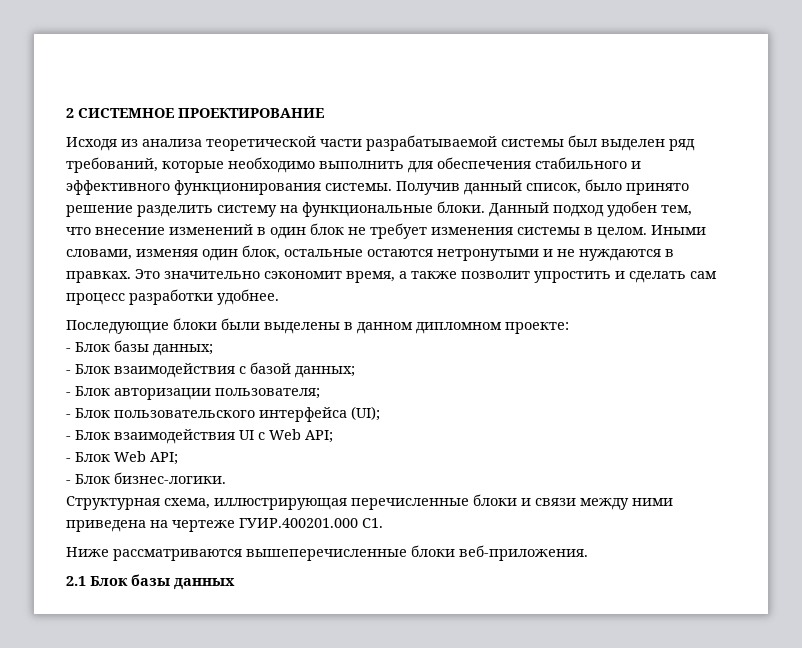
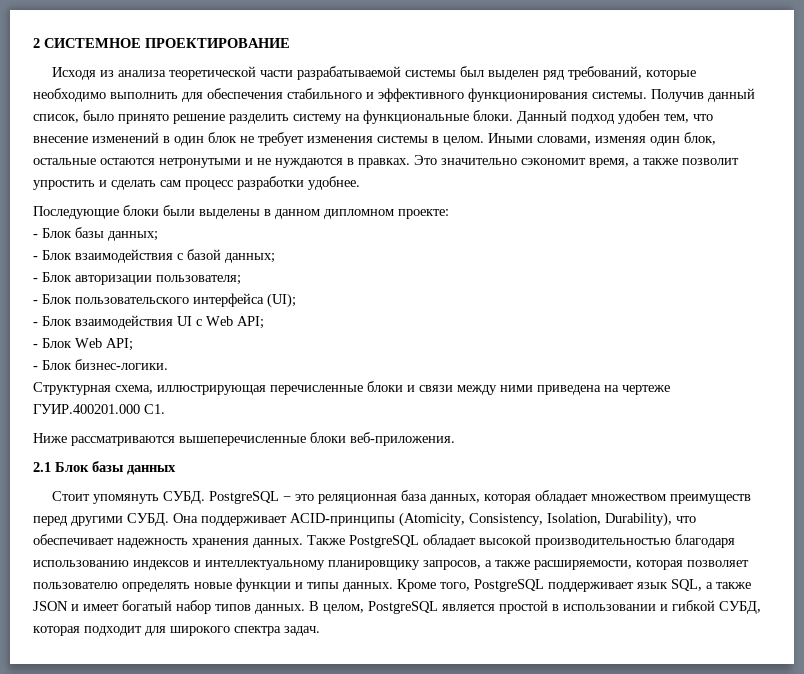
+ Стоит упомянуть СУБД. PostgreSQL − это реляционная база данных, которая обладает множеством преимуществ перед другими СУБД. Она поддерживает ACID-принципы (Atomicity, Consistency, Isolation, Durability), что обеспечивает надежность хранения данных. Также PostgreSQL обладает высокой производительностью благодаря использованию индексов и интеллектуальному планировщику запросов, а также расширяемости, которая позволяет пользователю определять новые функции и типы данных. Кроме того, PostgreSQL поддерживает язык SQL, а также JSON и имеет богатый набор типов данных. В целом, PostgreSQL является простой в использовании и гибкой СУБД, которая подходит для широкого спектра задач.

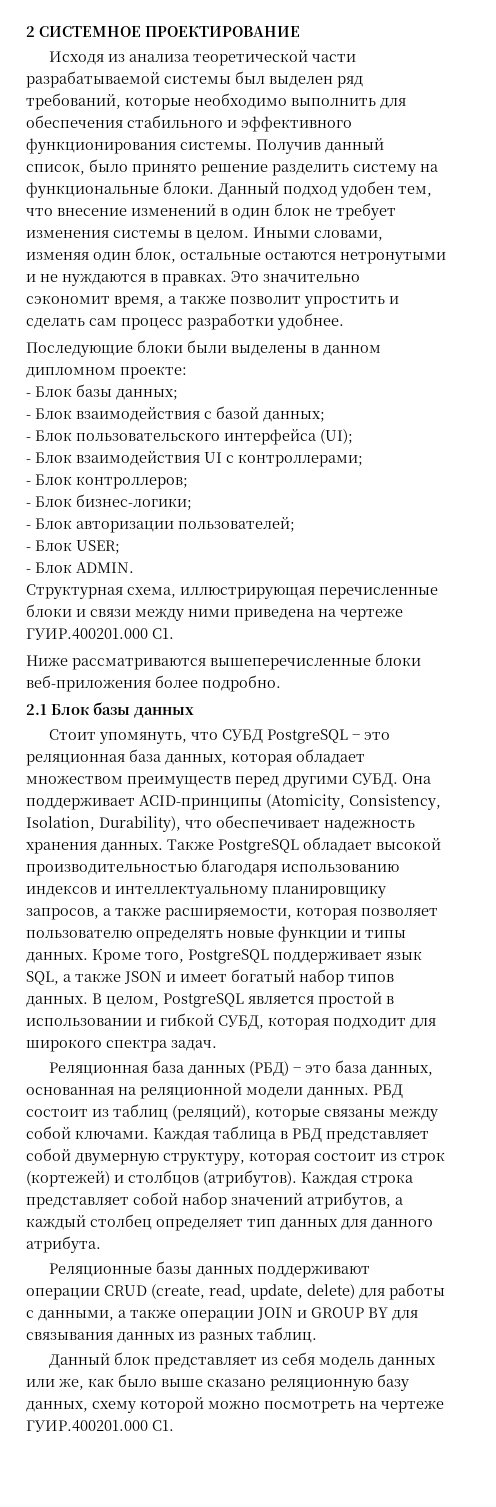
- - Блок авторизации пользователя;
- - Блок взаимодействия UI с Web API;
- - Блок Web API;
- - Блок бизнес-логики.
+ - Блок взаимодействия UI с контроллерами;
+ - Блок контроллеров;
+ - Блок бизнес-логики;
+ - Блок авторизации пользователей;
+ - Блок USER;
+ - Блок ADMIN.
- Ниже рассматриваются вышеперечисленные блоки веб-приложения.
+ Ниже рассматриваются вышеперечисленные блоки веб-приложения более подробно.
- Стоит упомянуть СУБД. PostgreSQL − это реляционная база данных, которая обладает множеством преимуществ перед другими СУБД.
+ Стоит упомянуть, что СУБД PostgreSQL − это реляционная база данных, которая обладает множеством преимуществ перед другими СУБД.
+ Реляционная база данных (РБД) − это база данных, основанная на реляционной модели данных. РБД состоит из таблиц (реляций), которые связаны между собой ключами. Каждая таблица в РБД представляет собой двумерную структуру, которая состоит из строк (кортежей) и столбцов (атрибутов). Каждая строка представляет собой набор значений атрибутов, а каждый столбец определяет тип данных для данного атрибута.
+ Реляционные базы данных поддерживают операции CRUD (create, read, update, delete) для работы с данными, а также операции JOIN и GROUP BY для связывания данных из разных таблиц.
+ Данный блок представляет из себя модель данных или же, как было выше сказано реляционную базу данных, схему которой можно посмотреть на чертеже ГУИР.400201.000 C1.

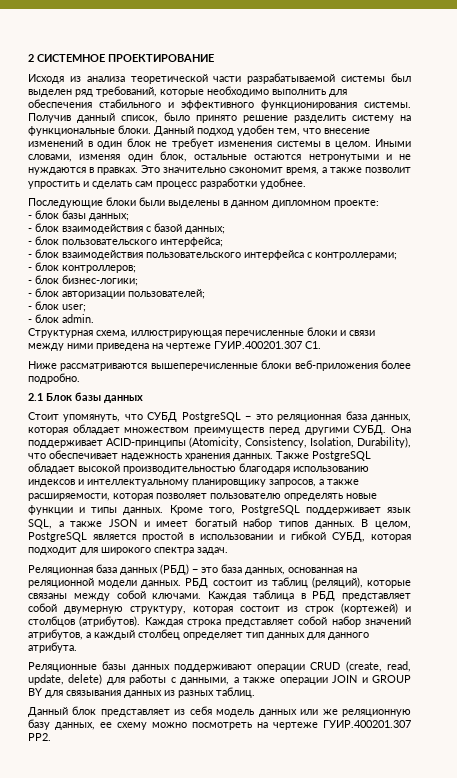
- - Блок базы данных;
+ - блок базы данных;
- - Блок взаимодействия с базой данных;
+ - блок взаимодействия с базой данных;
- - Блок пользовательского интерфейса (UI);
- - Блок взаимодействия UI с контроллерами;
+ - блок пользовательского интерфейса;
+ - блок взаимодействия пользовательского интерфейса с контроллерами;
- - Блок контроллеров;
+ - блок контроллеров;
- - Блок бизнес-логики;
+ - блок бизнес-логики;
- - Блок авторизации пользователей;
+ - блок авторизации пользователей;
- - Блок USER;
- - Блок ADMIN.
+ - блок user;
+ - блок admin.
- Структурная схема, иллюстрирующая перечисленные блоки и связи между ними приведена на чертеже ГУИР.400201.000 C1.
+ Структурная схема, иллюстрирующая перечисленные блоки и связи между ними приведена на чертеже ГУИР.400201.307 C1.
- Данный блок представляет из себя модель данных или же, как было выше сказано реляционную базу данных, схему которой можно посмотреть на чертеже ГУИР.400201.000 C1.
+ Данный блок представляет из себя модель данных или же реляционную базу данных, ее схему можно посмотреть на чертеже ГУИР.400201.307 РР2.

